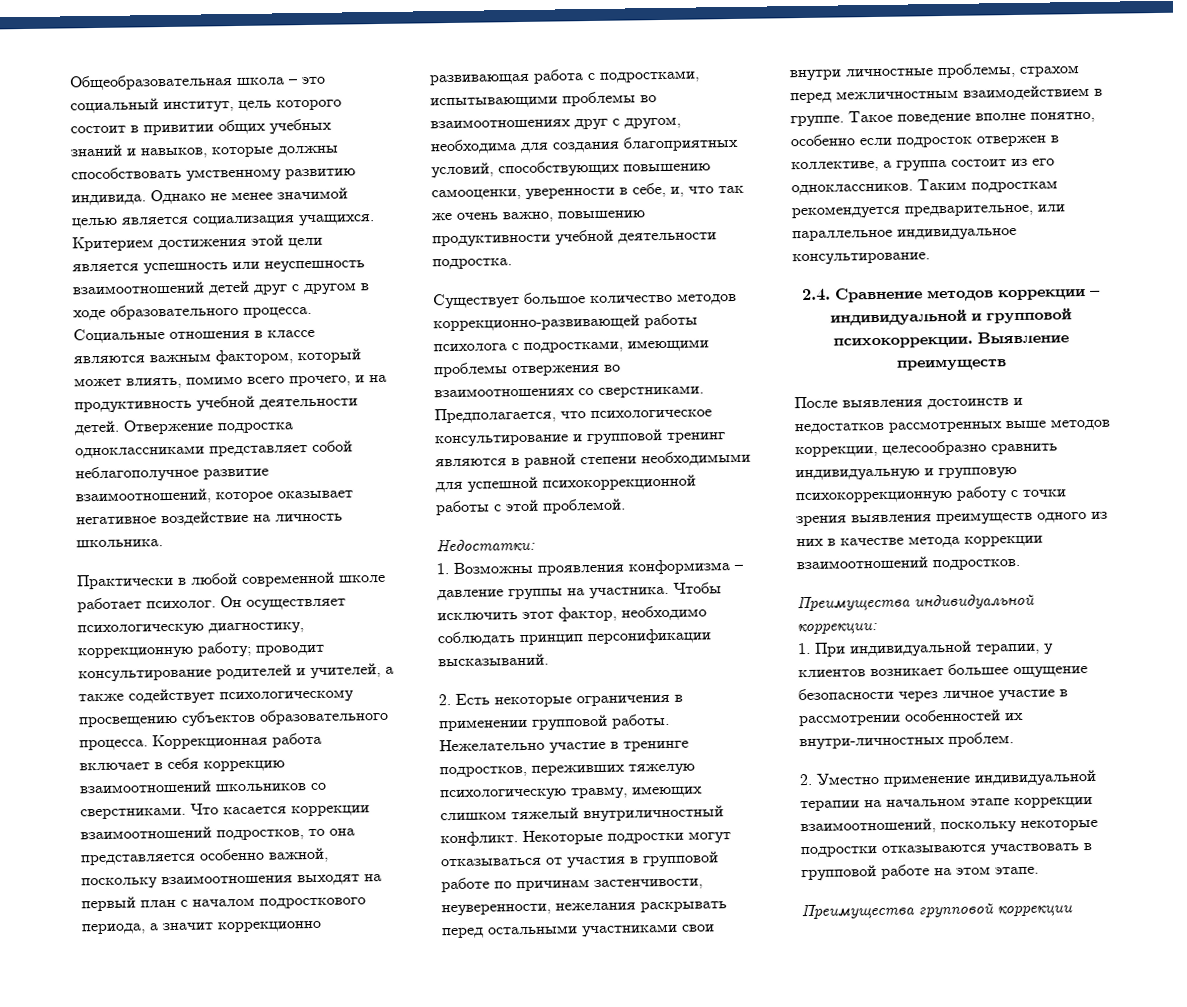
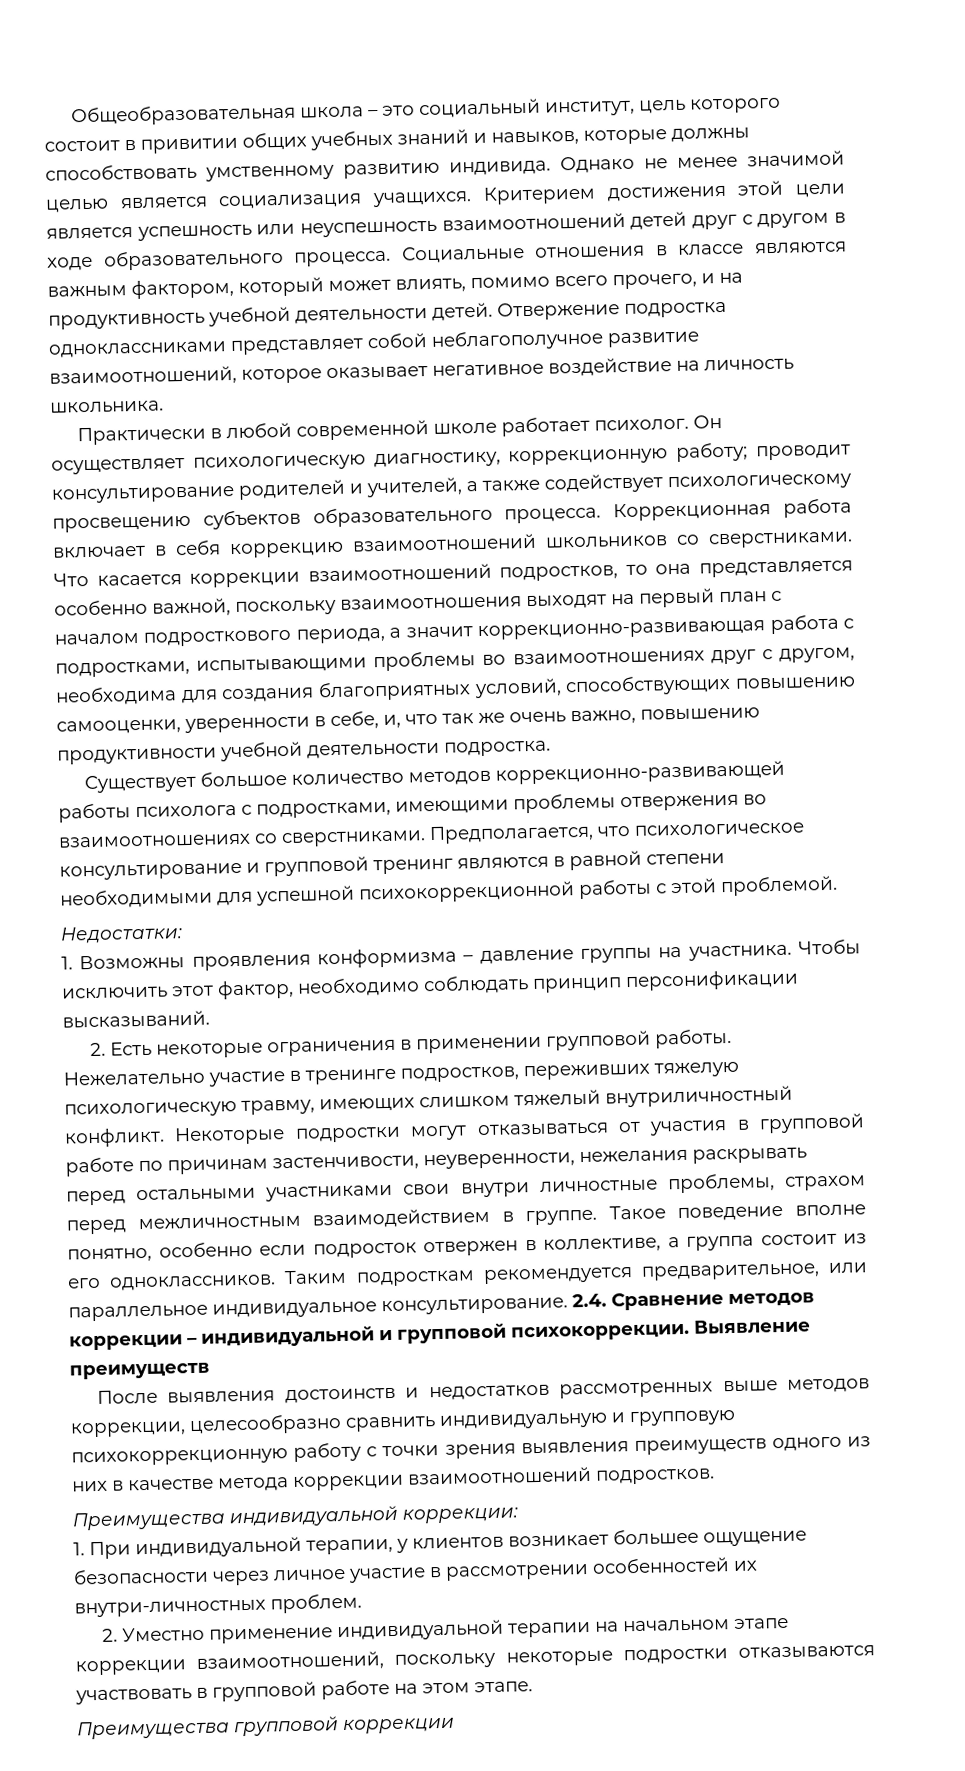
- Что касается коррекции взаимоотношений подростков, то она представляется особенно важной, поскольку взаимоотношения выходят на первый план с началом подросткового периода, а значит коррекционно развивающая работа с подростками, испытывающими проблемы во взаимоотношениях друг с другом, необходима для создания благоприятных условий, способствующих повышению самооценки, уверенности в себе, и, что так же очень важно, повышению продуктивности учебной деятельности подростка.
+ Что касается коррекции взаимоотношений подростков, то она представляется особенно важной, поскольку взаимоотношения выходят на первый план с началом подросткового периода, а значит коррекционно-развивающая работа с подростками, испытывающими проблемы во взаимоотношениях друг с другом, необходима для создания благоприятных условий, способствующих повышению самооценки, уверенности в себе, и, что так же очень важно, повышению продуктивности учебной деятельности подростка.
- Таким подросткам рекомендуется предварительное, или параллельное индивидуальное консультирование.
- 2.4. Сравнение методов коррекции – индивидуальной и групповой психокоррекции.
+ Таким подросткам рекомендуется предварительное, или параллельное индивидуальное консультирование. 2.4. Сравнение методов коррекции – индивидуальной и групповой психокоррекции.

